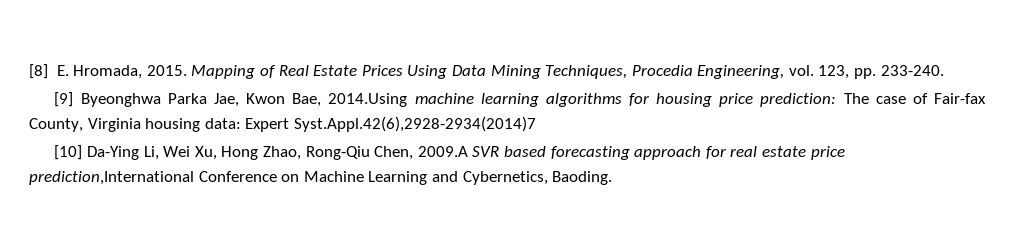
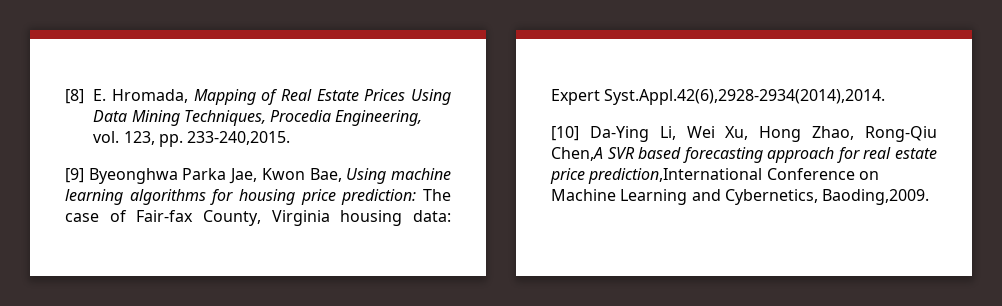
- [8] E. Hromada, 2015. Mapping of Real Estate Prices Using Data Mining Techniques, Procedia Engineering, vol. 123, pp. 233-240.
+ [8] E. Hromada, Mapping of Real Estate Prices Using Data Mining Techniques, Procedia Engineering, vol. 123, pp. 233-240,2015.
- [9] Byeonghwa Parka Jae, Kwon Bae, 2014.Using machine learning algorithms for housing price prediction: The case of Fair-fax County, Virginia housing data: Expert Syst.Appl.42(6),2928-2934(2014)7
+ [9] Byeonghwa Parka Jae, Kwon Bae, Using machine learning algorithms for housing price prediction: The case of Fair-fax County, Virginia housing data: Expert Syst.Appl.42(6),2928-2934(2014),2014.
- [10] Da-Ying Li, Wei Xu, Hong Zhao, Rong-Qiu Chen, 2009.A SVR based forecasting approach for real estate price prediction,International Conference on Machine Learning and Cybernetics, Baoding.
+ [10] Da-Ying Li, Wei Xu, Hong Zhao, Rong-Qiu Chen,A SVR based forecasting approach for real estate price prediction,International Conference on Machine Learning and Cybernetics, Baoding,2009.

